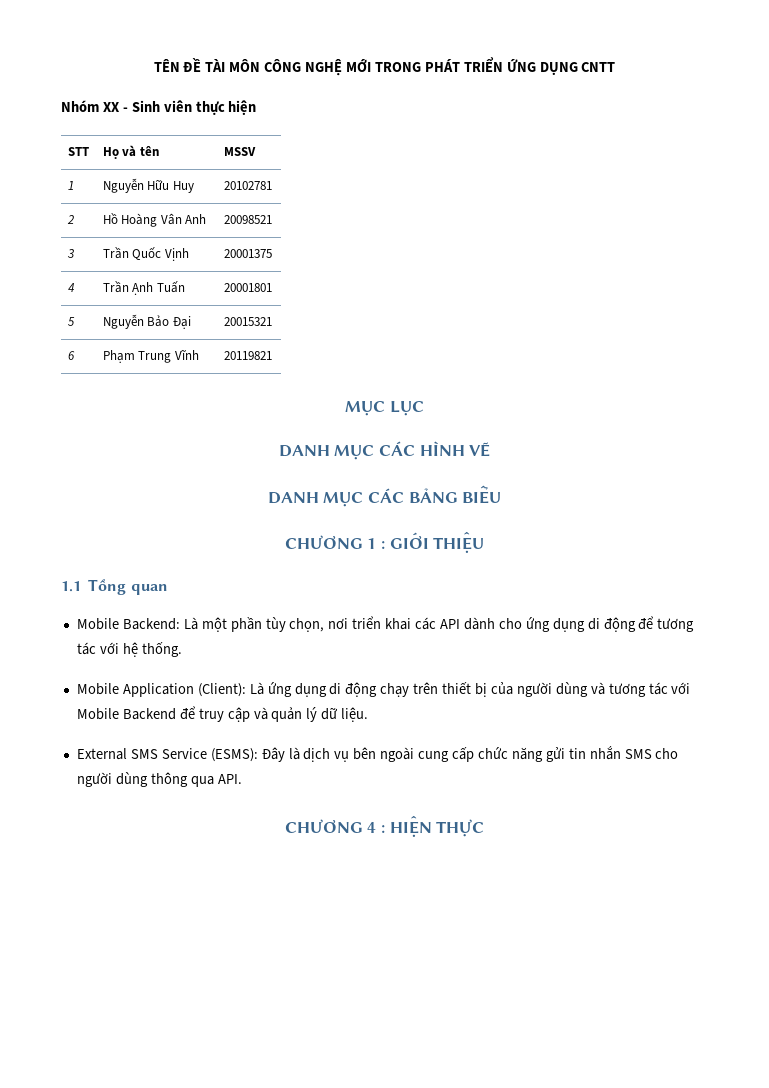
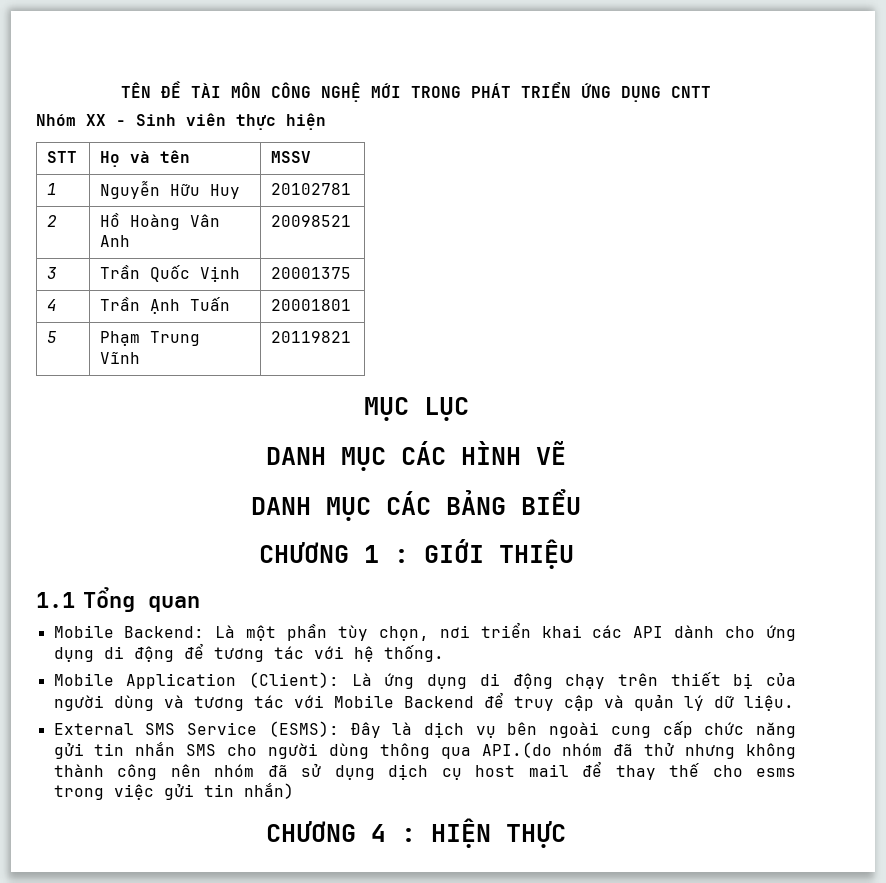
- 5 | Nguyễn Bảo Đại | 20015321
- 6 | Phạm Trung Vĩnh | 20119821
+ 5 | Phạm Trung Vĩnh | 20119821
- External SMS Service (ESMS): Đây là dịch vụ bên ngoài cung cấp chức năng gửi tin nhắn SMS cho người dùng thông qua API.
+ External SMS Service (ESMS): Đây là dịch vụ bên ngoài cung cấp chức năng gửi tin nhắn SMS cho người dùng thông qua API.(do nhóm đã thử nhưng không thành công nên nhóm đã sử dụng dịch cụ host mail để thay thế cho esms trong việc gửi tin nhắn)

